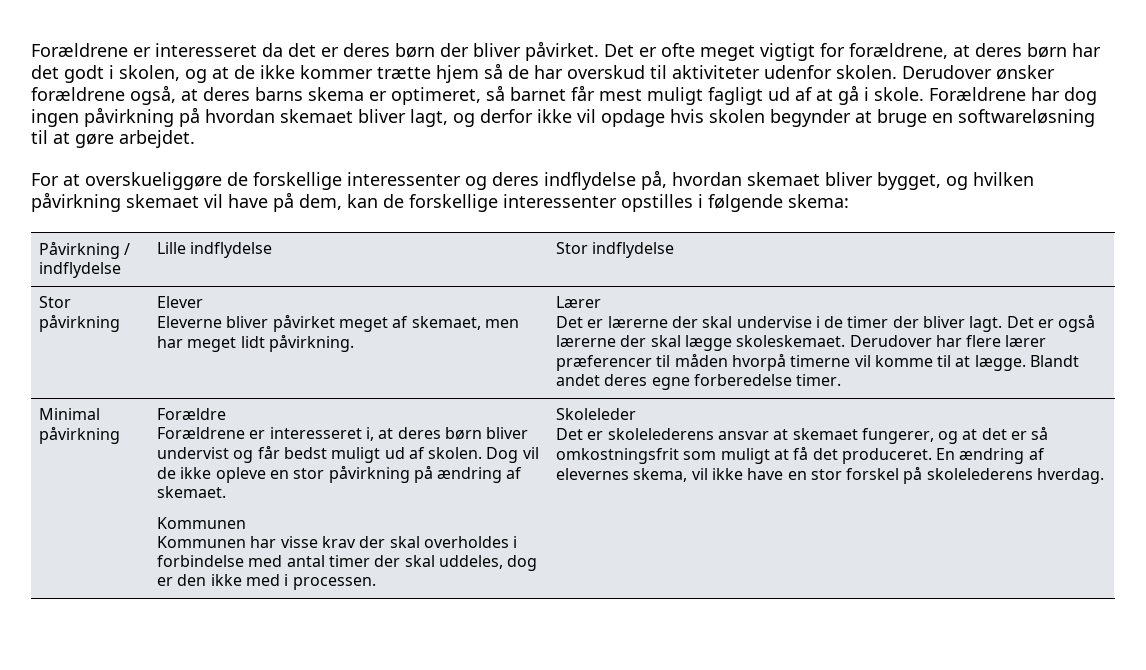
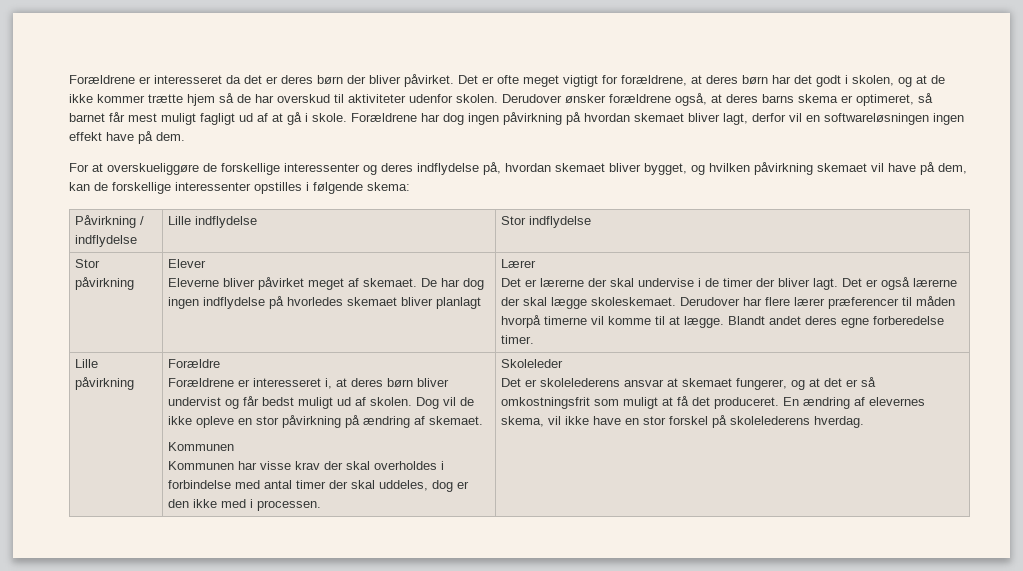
- Forældrene har dog ingen påvirkning på hvordan skemaet bliver lagt, og derfor ikke vil opdage hvis skolen begynder at bruge en softwareløsning til at gøre arbejdet.
+ Forældrene har dog ingen påvirkning på hvordan skemaet bliver lagt, derfor vil en softwareløsningen ingen effekt have på dem.
- Eleverne bliver påvirket meget af skemaet, men har meget lidt påvirkning.
+ Eleverne bliver påvirket meget af skemaet. De har dog ingen indflydelse på hvorledes skemaet bliver planlagt
- Minimal påvirkning
+ Lille påvirkning

